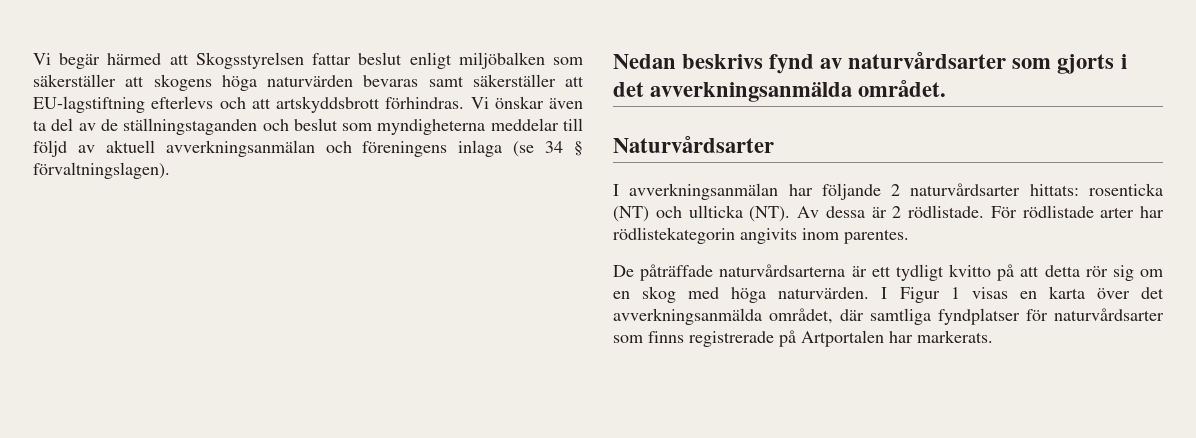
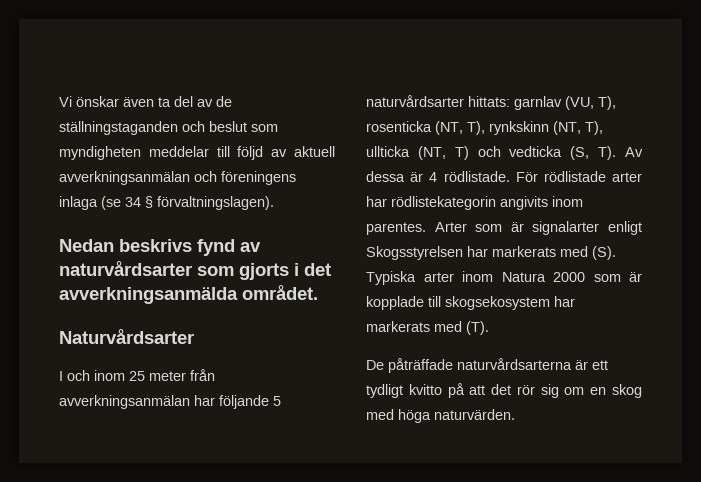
- Vi begär härmed att Skogsstyrelsen fattar beslut enligt miljöbalken som säkerställer att skogens höga naturvärden bevaras samt säkerställer att EU-lagstiftning efterlevs och att artskyddsbrott förhindras. Vi önskar även ta del av de ställningstaganden och beslut som myndigheterna meddelar till följd av aktuell avverkningsanmälan och föreningens inlaga (se 34 § förvaltningslagen).
+ Vi önskar även ta del av de ställningstaganden och beslut som myndigheten meddelar till följd av aktuell avverkningsanmälan och föreningens inlaga (se 34 § förvaltningslagen).
- I avverkningsanmälan har följande 2 naturvårdsarter hittats: rosenticka (NT) och ullticka (NT). Av dessa är 2 rödlistade.
+ I och inom 25 meter från avverkningsanmälan har följande 5 naturvårdsarter hittats: garnlav (VU, T), rosenticka (NT, T), rynkskinn (NT, T), ullticka (NT, T) och vedticka (S, T). Av dessa är 4 rödlistade.
+ Arter som är signalarter enligt Skogsstyrelsen har markerats med (S). Typiska arter inom Natura 2000 som är kopplade till skogsekosystem har markerats med (T).
- De påträffade naturvårdsarterna är ett tydligt kvitto på att detta rör sig om en skog med höga naturvärden. I Figur 1 visas en karta över det avverkningsanmälda området, där samtliga fyndplatser för naturvårdsarter som finns registrerade på Artportalen har markerats.
+ De påträffade naturvårdsarterna är ett tydligt kvitto på att det rör sig om en skog med höga naturvärden.

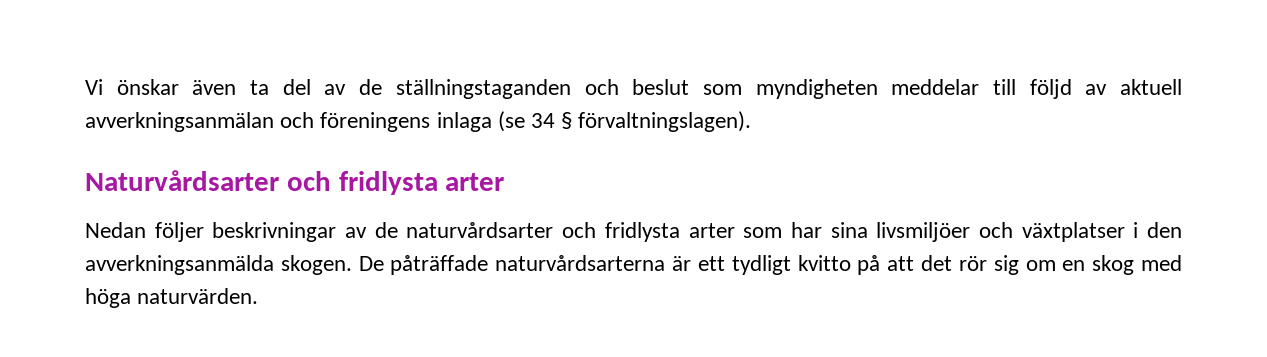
- Nedan beskrivs fynd av naturvårdsarter som gjorts i det avverkningsanmälda området.
- Naturvårdsarter
- I och inom 25 meter från avverkningsanmälan har följande 5 naturvårdsarter hittats: garnlav (VU, T), rosenticka (NT, T), rynkskinn (NT, T), ullticka (NT, T) och vedticka (S, T). Av dessa är 4 rödlistade. För rödlistade arter har rödlistekategorin angivits inom parentes. Arter som är signalarter enligt Skogsstyrelsen har markerats med (S). Typiska arter inom Natura 2000 som är kopplade till skogsekosystem har markerats med (T).
- De påträffade naturvårdsarterna är ett tydligt kvitto på att det rör sig om en skog med höga naturvärden.
+ Naturvårdsarter och fridlysta arter
+ Nedan följer beskrivningar av de naturvårdsarter och fridlysta arter som har sina livsmiljöer och växtplatser i den avverkningsanmälda skogen. De påträffade naturvårdsarterna är ett tydligt kvitto på att det rör sig om en skog med höga naturvärden.

